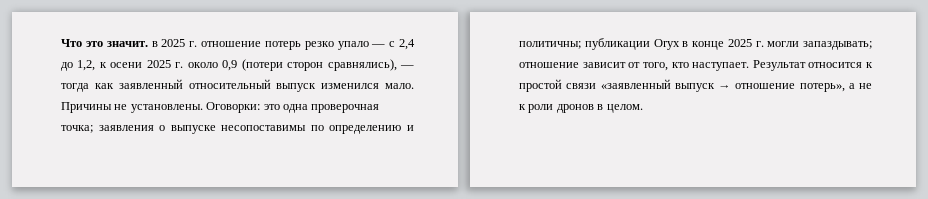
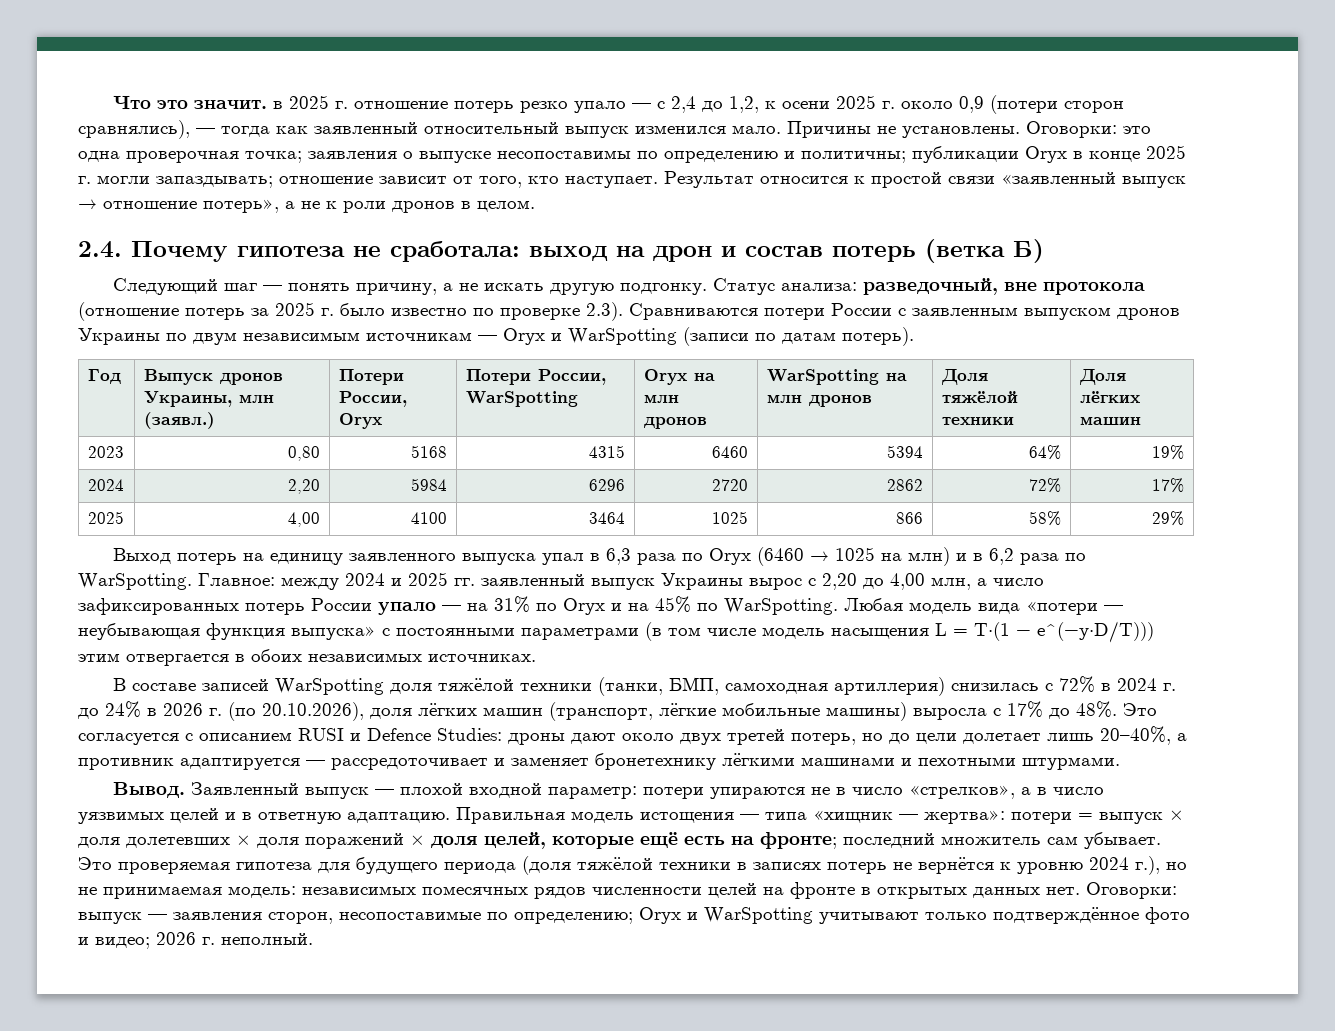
+ 2.4. Почему гипотеза не сработала: выход на дрон и состав потерь (ветка Б)
+ Следующий шаг — понять причину, а не искать другую подгонку. Статус анализа: разведочный, вне протокола (отношение потерь за 2025 г. было известно по проверке 2.3). Сравниваются потери России с заявленным выпуском дронов Украины по двум независимым источникам — Oryx и WarSpotting (записи по датам потерь).
+ Год | Выпуск дронов Украины, млн (заявл.) | Потери России, Oryx | Потери России, WarSpotting | Oryx на млн дронов | WarSpotting на млн дронов | Доля тяжёлой техники | Доля лёгких машин
+ 2023 | 0,80 | 5168 | 4315 | 6460 | 5394 | 64% | 19%
+ 2024 | 2,20 | 5984 | 6296 | 2720 | 2862 | 72% | 17%
+ 2025 | 4,00 | 4100 | 3464 | 1025 | 866 | 58% | 29%
+ Выход потерь на единицу заявленного выпуска упал в 6,3 раза по Oryx (6460 → 1025 на млн) и в 6,2 раза по WarSpotting. Главное: между 2024 и 2025 гг. заявленный выпуск Украины вырос с 2,20 до 4,00 млн, а число зафиксированных потерь России упало — на 31% по Oryx и на 45% по WarSpotting. Любая модель вида «потери — неубывающая функция выпуска» с постоянными параметрами (в том числе модель насыщения L = T·(1 − e^(−y·D/T))) этим отвергается в обоих независимых источниках.
+ В составе записей WarSpotting доля тяжёлой техники (танки, БМП, самоходная артиллерия) снизилась с 72% в 2024 г. до 24% в 2026 г. (по 20.10.2026), доля лёгких машин (транспорт, лёгкие мобильные машины) выросла с 17% до 48%. Это согласуется с описанием RUSI и Defence Studies: дроны дают около двух третей потерь, но до цели долетает лишь 20–40%, а противник адаптируется — рассредоточивает и заменяет бронетехнику лёгкими машинами и пехотными штурмами.
+ Вывод. Заявленный выпуск — плохой входной параметр: потери упираются не в число «стрелков», а в число уязвимых целей и в ответную адаптацию. Правильная модель истощения — типа «хищник — жертва»: потери = выпуск × доля долетевших × доля поражений × доля целей, которые ещё есть на фронте; последний множитель сам убывает. Это проверяемая гипотеза для будущего периода (доля тяжёлой техники в записях потерь не вернётся к уровню 2024 г.), но не принимаемая модель: независимых помесячных рядов численности целей на фронте в открытых данных нет. Оговорки: выпуск — заявления сторон, несопоставимые по определению; Oryx и WarSpotting учитывают только подтверждённое фото и видео; 2026 г. неполный.

